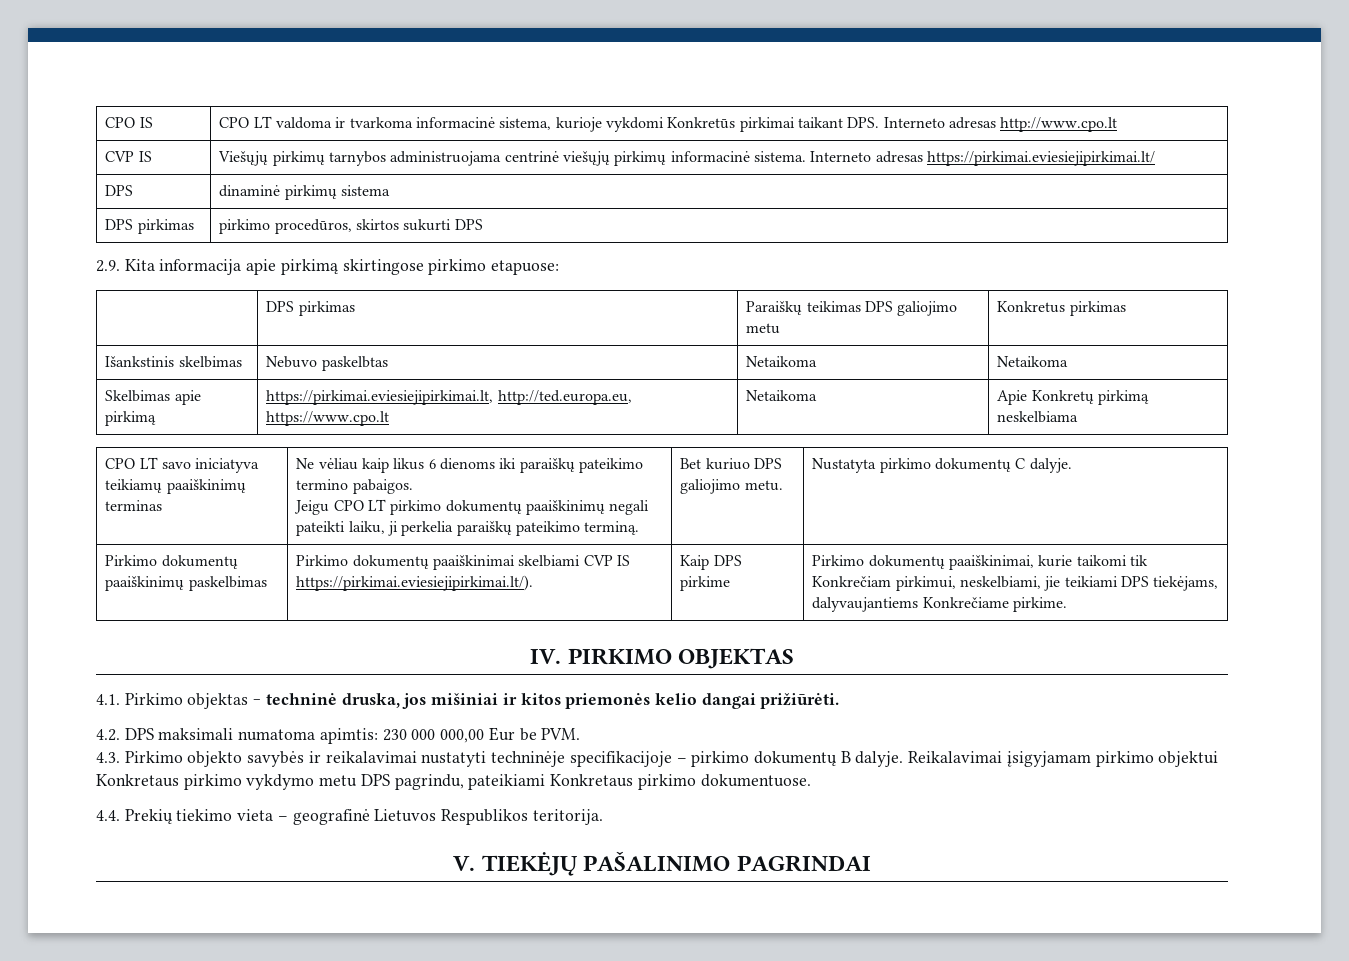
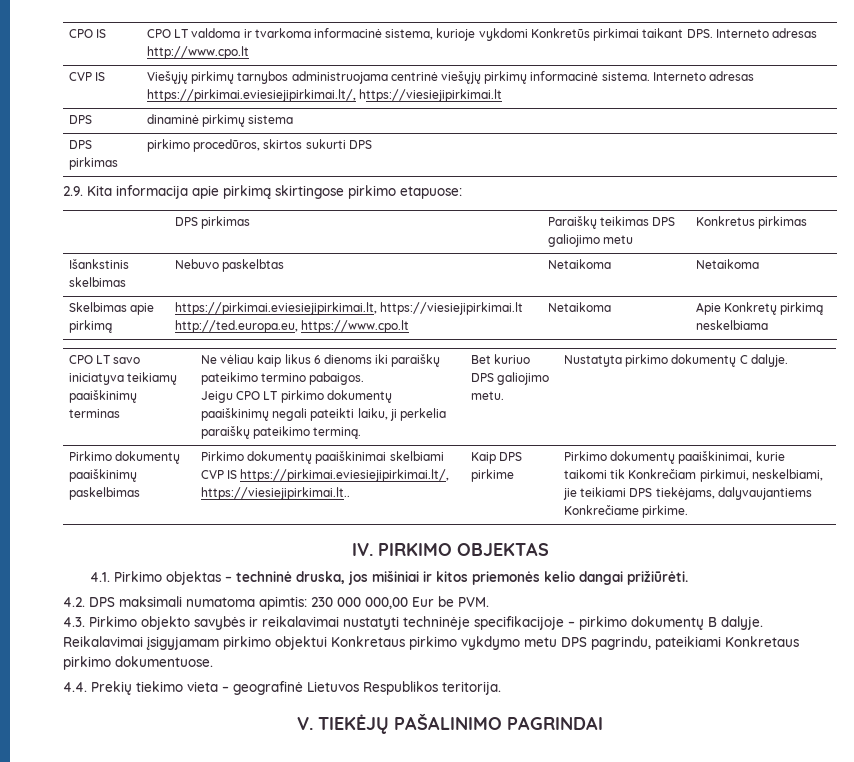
- CVP IS | Viešųjų pirkimų tarnybos administruojama centrinė viešųjų pirkimų informacinė sistema. Interneto adresas https://pirkimai.eviesiejipirkimai.lt/
+ CVP IS | Viešųjų pirkimų tarnybos administruojama centrinė viešųjų pirkimų informacinė sistema. Interneto adresas https://pirkimai.eviesiejipirkimai.lt/, https://viesiejipirkimai.lt
- Skelbimas apie pirkimą | https://pirkimai.eviesiejipirkimai.lt, http://ted.europa.eu, https://www.cpo.lt | Netaikoma | Apie Konkretų pirkimą neskelbiama
+ Skelbimas apie pirkimą | https://pirkimai.eviesiejipirkimai.lt, https://viesiejipirkimai.lt http://ted.europa.eu, https://www.cpo.lt | Netaikoma | Apie Konkretų pirkimą neskelbiama
- Pirkimo dokumentų paaiškinimų paskelbimas | Pirkimo dokumentų paaiškinimai skelbiami CVP IS https://pirkimai.eviesiejipirkimai.lt/). | Kaip DPS pirkime | Pirkimo dokumentų paaiškinimai, kurie taikomi tik Konkrečiam pirkimui, neskelbiami, jie teikiami DPS tiekėjams, dalyvaujantiems Konkrečiame pirkime.
+ Pirkimo dokumentų paaiškinimų paskelbimas | Pirkimo dokumentų paaiškinimai skelbiami CVP IS https://pirkimai.eviesiejipirkimai.lt/, https://viesiejipirkimai.lt.. | Kaip DPS pirkime | Pirkimo dokumentų paaiškinimai, kurie taikomi tik Konkrečiam pirkimui, neskelbiami, jie teikiami DPS tiekėjams, dalyvaujantiems Konkrečiame pirkime.

